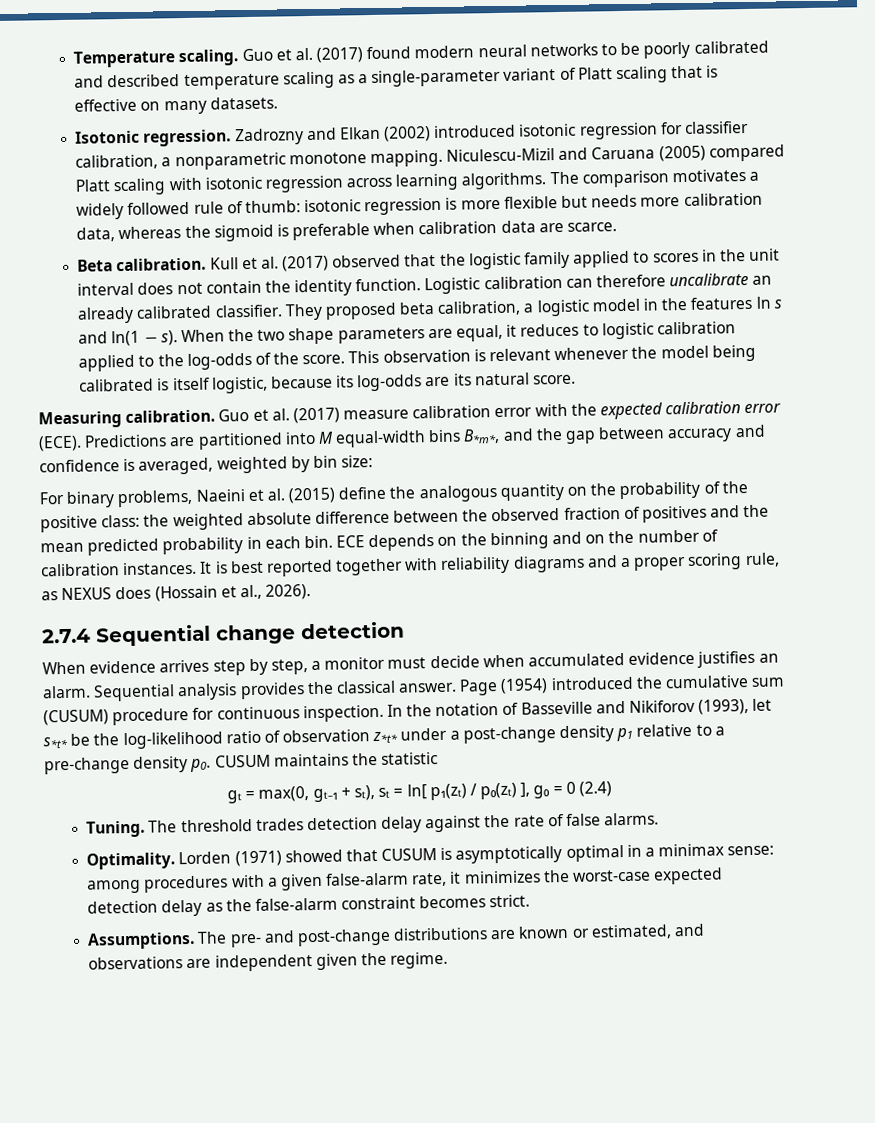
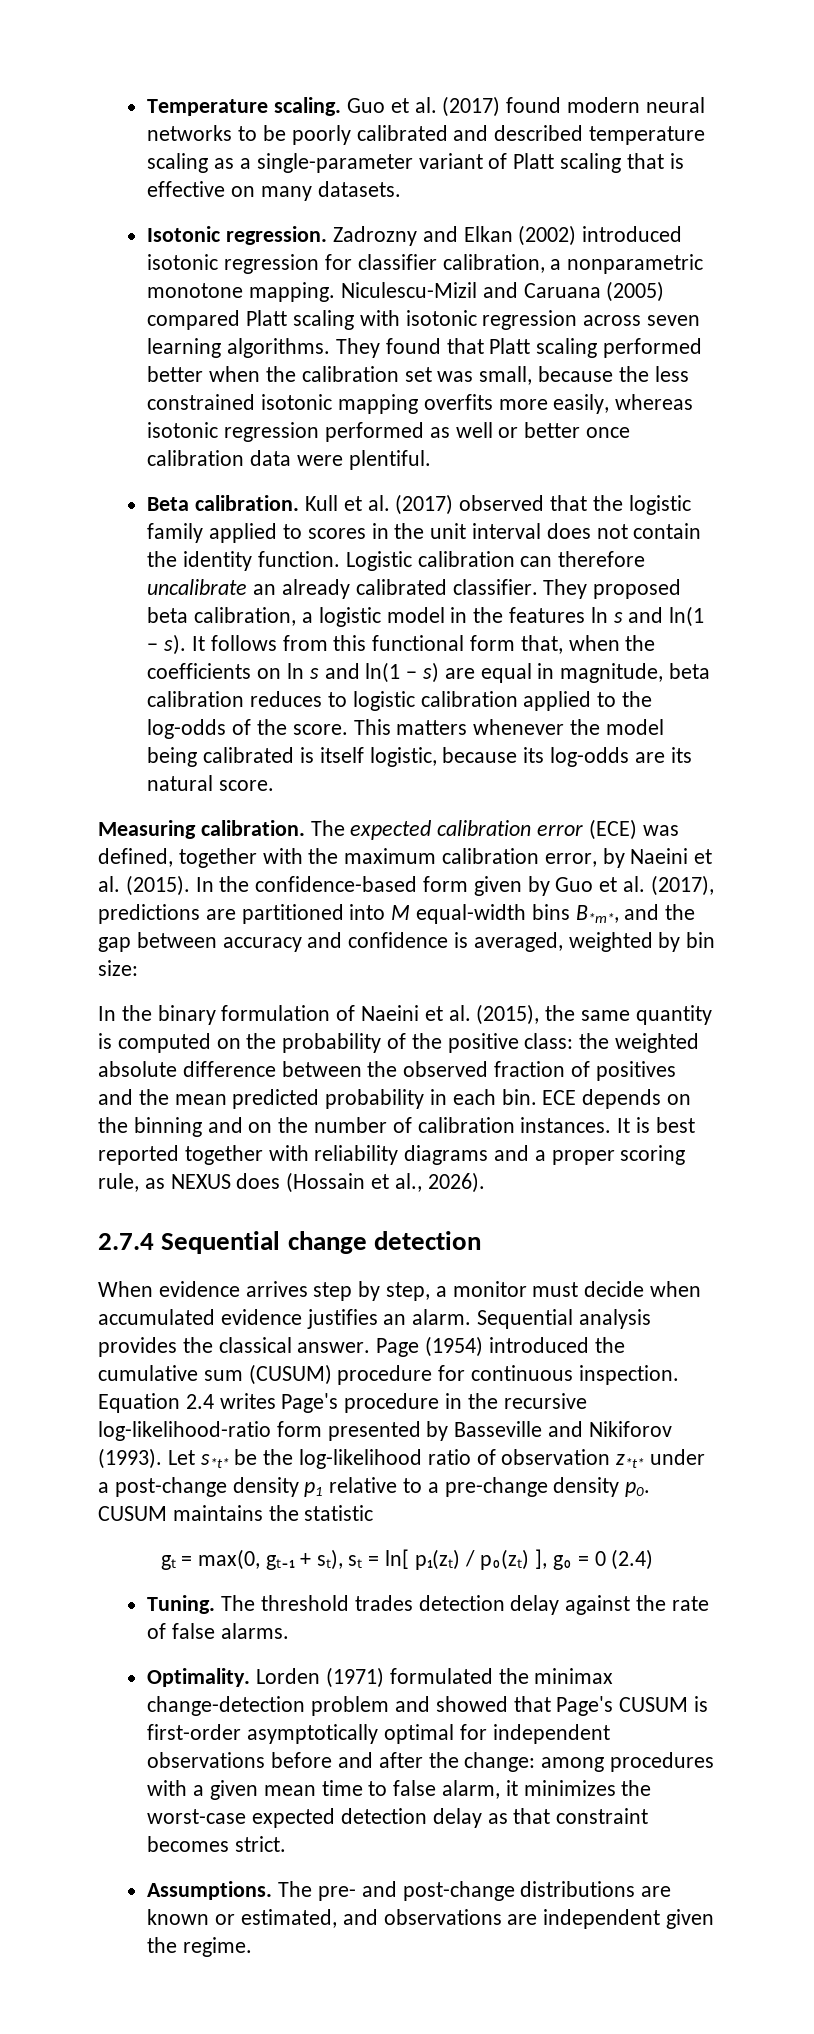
- Niculescu-Mizil and Caruana (2005) compared Platt scaling with isotonic regression across learning algorithms.
+ Niculescu-Mizil and Caruana (2005) compared Platt scaling with isotonic regression across seven learning algorithms.
- The comparison motivates a widely followed rule of thumb: isotonic regression is more flexible but needs more calibration data, whereas the sigmoid is preferable when calibration data are scarce.
+ They found that Platt scaling performed better when the calibration set was small, because the less constrained isotonic mapping overfits more easily, whereas isotonic regression performed as well or better once calibration data were plentiful.
- When the two shape parameters are equal, it reduces to logistic calibration applied to the log-odds of the score.
+ It follows from this functional form that, when the coefficients on ln s and ln(1 − s) are equal in magnitude, beta calibration reduces to logistic calibration applied to the log-odds of the score.
- This observation is relevant whenever the model being calibrated is itself logistic, because its log-odds are its natural score.
+ This matters whenever the model being calibrated is itself logistic, because its log-odds are its natural score.
- Guo et al. (2017) measure calibration error with the expected calibration error (ECE). Predictions are partitioned into M equal-width bins B*m*, and the gap between accuracy and confidence is averaged, weighted by bin size:
+ The expected calibration error (ECE) was defined, together with the maximum calibration error, by Naeini et al. (2015). In the confidence-based form given by Guo et al. (2017), predictions are partitioned into M equal-width bins B*m*, and the gap between accuracy and confidence is averaged, weighted by bin size:
- For binary problems, Naeini et al. (2015) define the analogous quantity on the probability of the positive class: the weighted absolute difference between the observed fraction of positives and the mean predicted probability in each bin.
+ In the binary formulation of Naeini et al. (2015), the same quantity is computed on the probability of the positive class: the weighted absolute difference between the observed fraction of positives and the mean predicted probability in each bin.
- In the notation of Basseville and Nikiforov (1993), let s*t* be the log-likelihood ratio of observation z*t* under a post-change density p1 relative to a pre-change density p0.
+ Equation 2.4 writes Page's procedure in the recursive log-likelihood-ratio form presented by Basseville and Nikiforov (1993). Let s*t* be the log-likelihood ratio of observation z*t* under a post-change density p1 relative to a pre-change density p0.
- Lorden (1971) showed that CUSUM is asymptotically optimal in a minimax sense: among procedures with a given false-alarm rate, it minimizes the worst-case expected detection delay as the false-alarm constraint becomes strict.
+ Lorden (1971) formulated the minimax change-detection problem and showed that Page's CUSUM is first-order asymptotically optimal for independent observations before and after the change: among procedures with a given mean time to false alarm, it minimizes the worst-case expected detection delay as that constraint becomes strict.

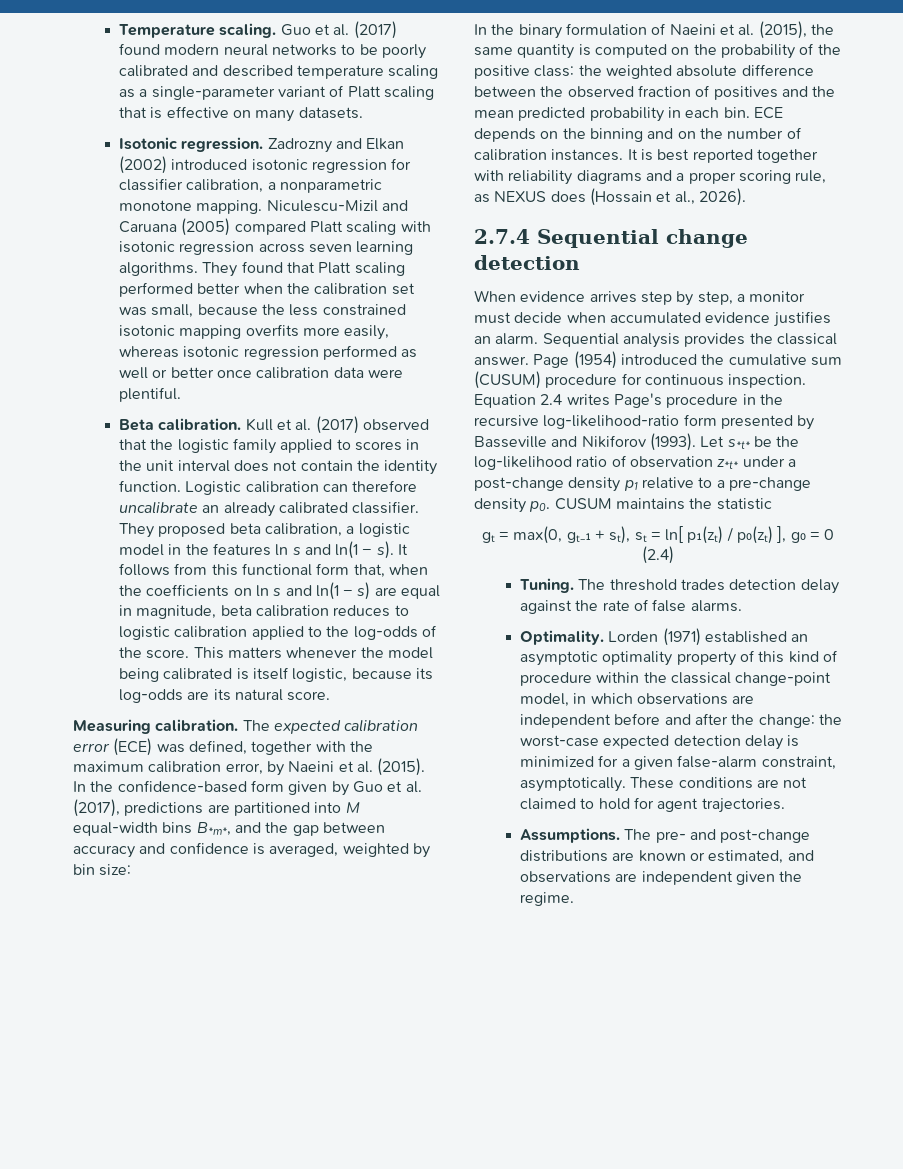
- Lorden (1971) formulated the minimax change-detection problem and showed that Page's CUSUM is first-order asymptotically optimal for independent observations before and after the change: among procedures with a given mean time to false alarm, it minimizes the worst-case expected detection delay as that constraint becomes strict.
+ Lorden (1971) established an asymptotic optimality property of this kind of procedure within the classical change-point model, in which observations are independent before and after the change: the worst-case expected detection delay is minimized for a given false-alarm constraint, asymptotically. These conditions are not claimed to hold for agent trajectories.

